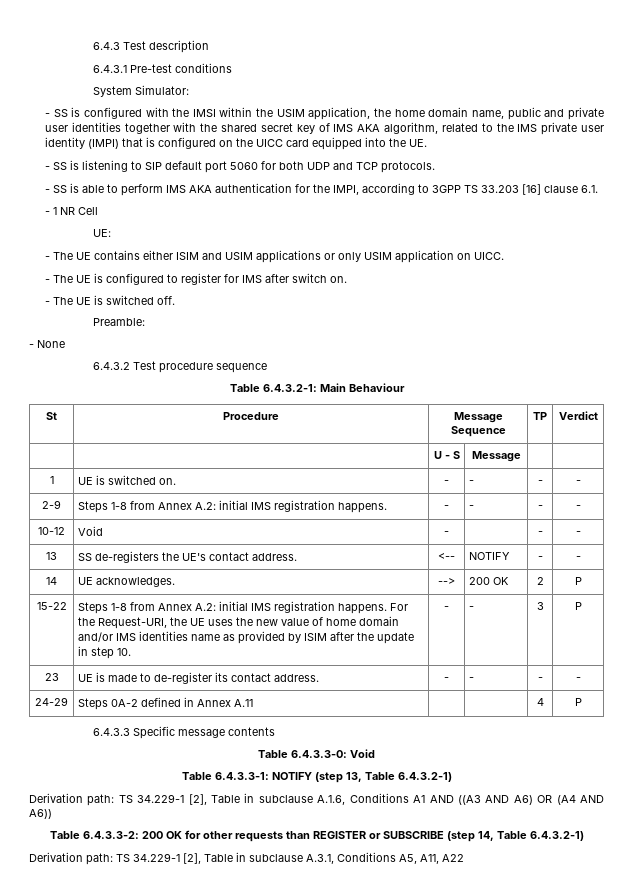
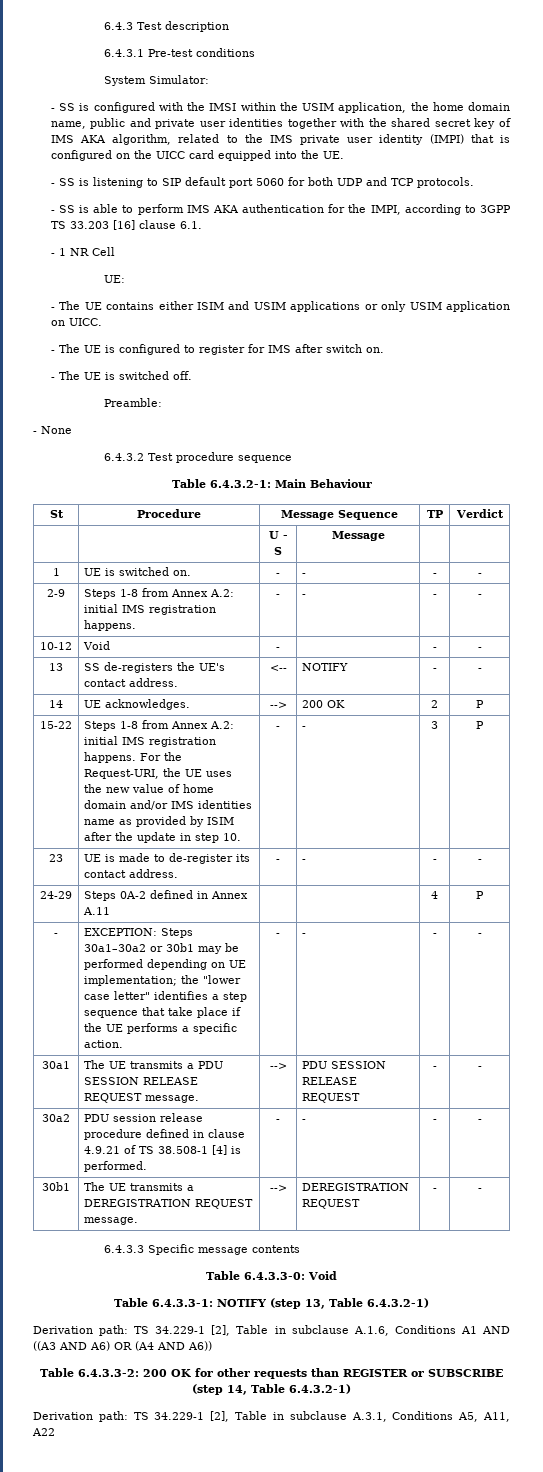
+ - | EXCEPTION: Steps 30a1–30a2 or 30b1 may be performed depending on UE implementation; the "lower case letter" identifies a step sequence that take place if the UE performs a specific action. | - | - | - | -
+ 30a1 | The UE transmits a PDU SESSION RELEASE REQUEST message. | --> | PDU SESSION RELEASE REQUEST | - | -
+ 30a2 | PDU session release procedure defined in clause 4.9.21 of TS 38.508-1 [4] is performed. | - | - | - | -
+ 30b1 | The UE transmits a DEREGISTRATION REQUEST message. | --> | DEREGISTRATION REQUEST | - | -

